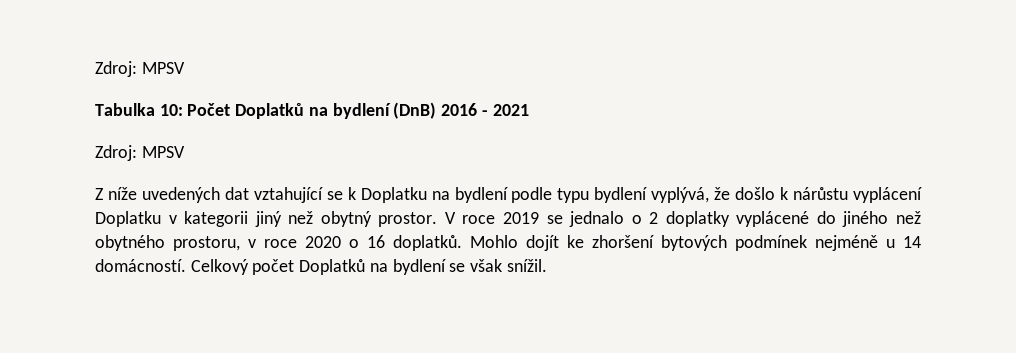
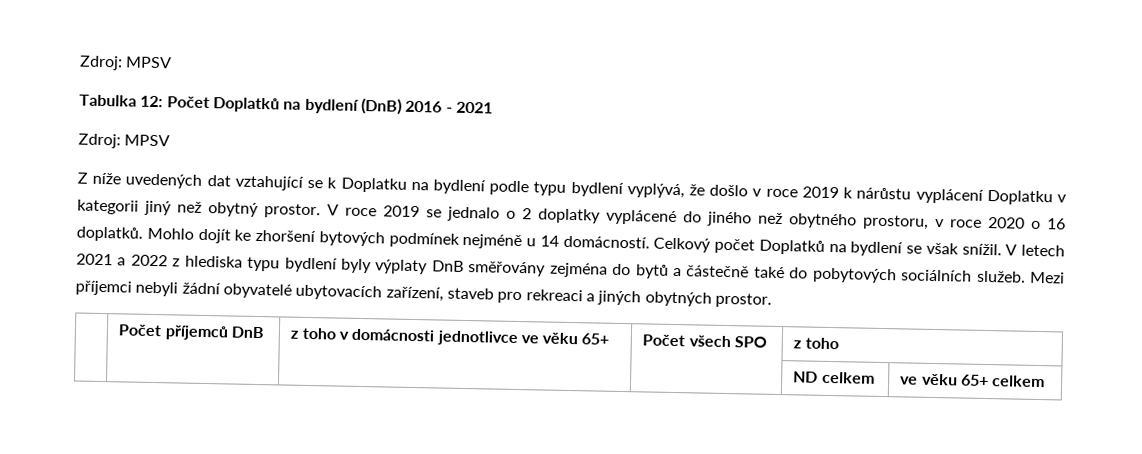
- Tabulka 10: Počet Doplatků na bydlení (DnB) 2016 - 2021
+ Tabulka 12: Počet Doplatků na bydlení (DnB) 2016 - 2021
- Z níže uvedených dat vztahující se k Doplatku na bydlení podle typu bydlení vyplývá, že došlo k nárůstu vyplácení Doplatku v kategorii jiný než obytný prostor.
+ Z níže uvedených dat vztahující se k Doplatku na bydlení podle typu bydlení vyplývá, že došlo v roce 2019 k nárůstu vyplácení Doplatku v kategorii jiný než obytný prostor.
+ V letech 2021 a 2022 z hlediska typu bydlení byly výplaty DnB směřovány zejména do bytů a částečně také do pobytových sociálních služeb. Mezi příjemci nebyli žádní obyvatelé ubytovacích zařízení, staveb pro rekreaci a jiných obytných prostor.
+ | Počet příjemců DnB | z toho v domácnosti jednotlivce ve věku 65+ | Počet všech SPO | z toho
+ | | | | ND celkem | ve věku 65+ celkem

